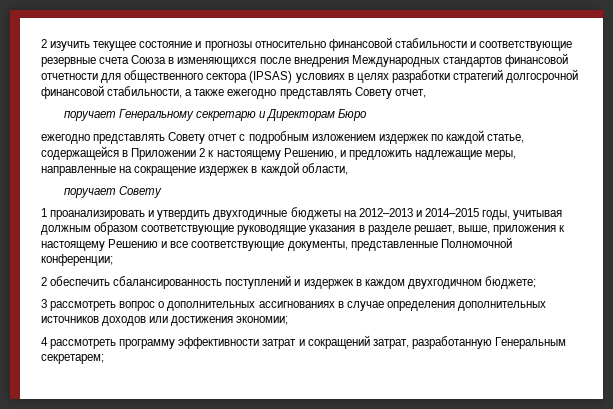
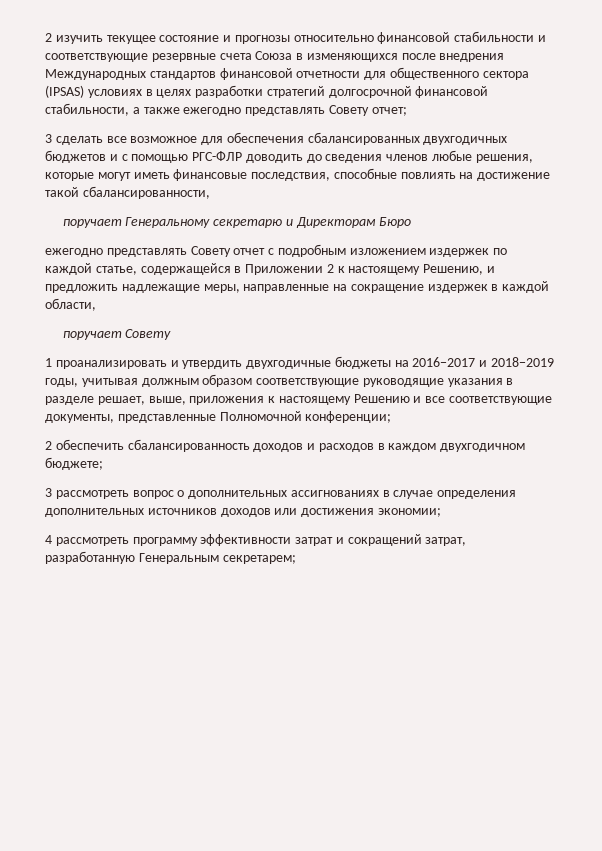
- 2 изучить текущее состояние и прогнозы относительно финансовой стабильности и соответствующие резервные счета Союза в изменяющихся после внедрения Международных стандартов финансовой отчетности для общественного сектора (IPSAS) условиях в целях разработки стратегий долгосрочной финансовой стабильности, а также ежегодно представлять Совету отчет,
+ 2 изучить текущее состояние и прогнозы относительно финансовой стабильности и соответствующие резервные счета Союза в изменяющихся после внедрения Международных стандартов финансовой отчетности для общественного сектора (IPSAS) условиях в целях разработки стратегий долгосрочной финансовой стабильности, а также ежегодно представлять Совету отчет;
+ 3 сделать все возможное для обеспечения сбалансированных двухгодичных бюджетов и с помощью РГС-ФЛР доводить до сведения членов любые решения, которые могут иметь финансовые последствия, способные повлиять на достижение такой сбалансированности,
- 1 проанализировать и утвердить двухгодичные бюджеты на 2012–2013 и 2014–2015 годы, учитывая должным образом соответствующие руководящие указания в разделе решает, выше, приложения к настоящему Решению и все соответствующие документы, представленные Полномочной конференции;
+ 1 проанализировать и утвердить двухгодичные бюджеты на 2016−2017 и 2018−2019 годы, учитывая должным образом соответствующие руководящие указания в разделе решает, выше, приложения к настоящему Решению и все соответствующие документы, представленные Полномочной конференции;
- 2 обеспечить сбалансированность поступлений и издержек в каждом двухгодичном бюджете;
+ 2 обеспечить сбалансированность доходов и расходов в каждом двухгодичном бюджете;

